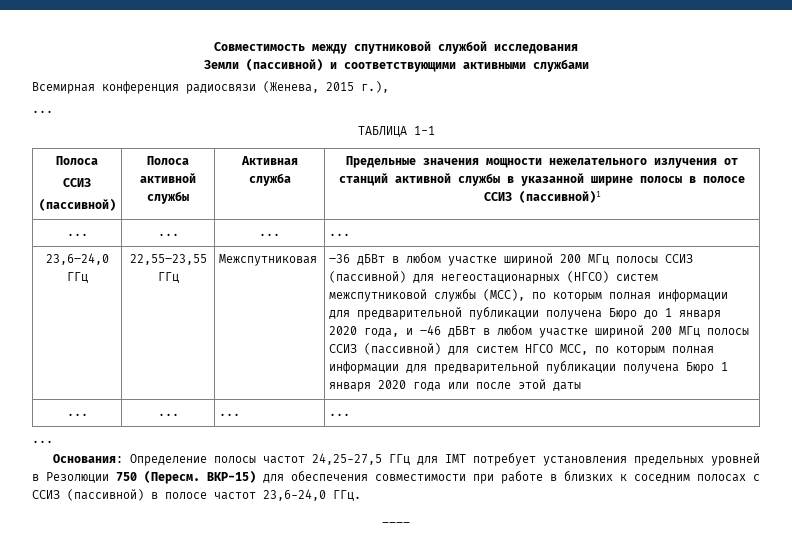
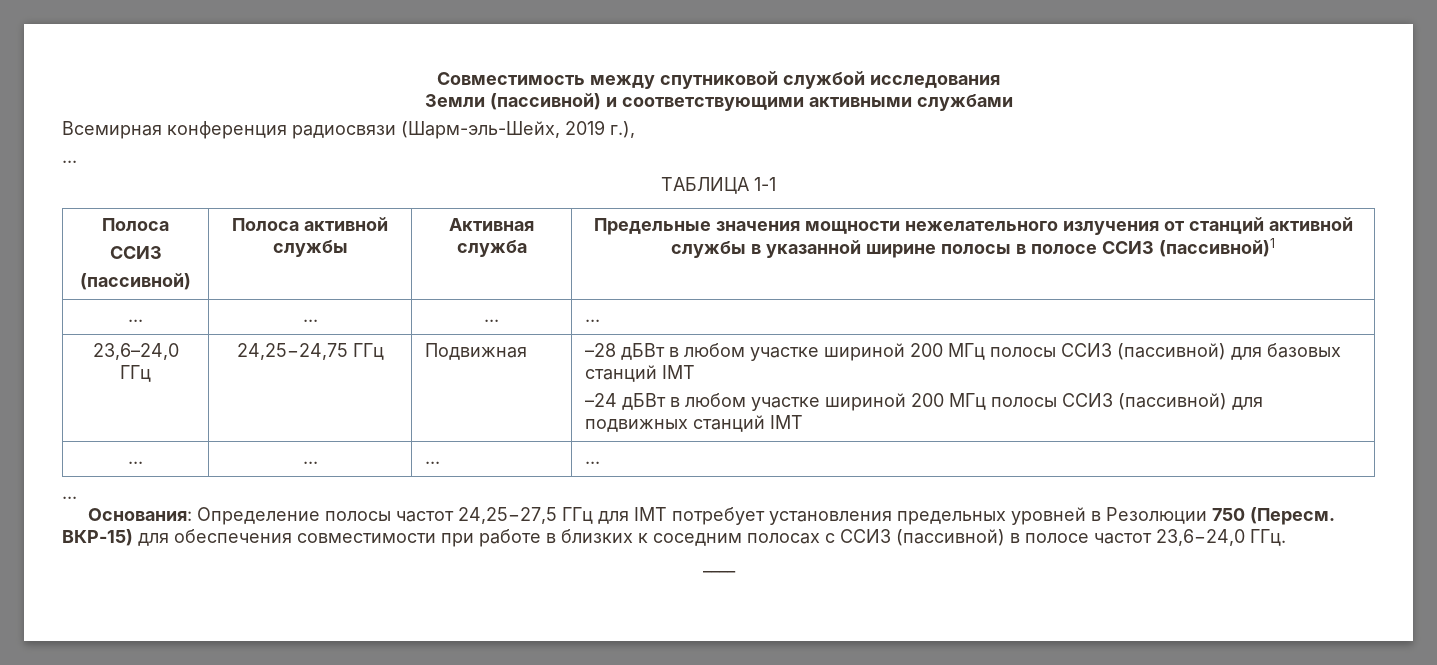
- Всемирная конференция радиосвязи (Женева, 2015 г.),
+ Всемирная конференция радиосвязи (Шарм-эль-Шейх, 2019 г.),
- 22,55–23,55 ГГц | Межспутниковая | –36 дБВт в любом участке шириной 200 МГц полосы ССИЗ (пассивной) для негеостационарных (НГСО) систем межспутниковой службы (МСС), по которым полная информации для предварительной публикации получена Бюро до 1 января 2020 года, и –46 дБВт в любом участке шириной 200 МГц полосы ССИЗ (пассивной) для систем НГСО МСС, по которым полная информации для предварительной публикации получена Бюро 1 января 2020 года или после этой даты
+ 24,25−24,75 ГГц | Подвижная | –28 дБВт в любом участке шириной 200 МГц полосы ССИЗ (пассивной) для базовых станций IMT
+ –24 дБВт в любом участке шириной 200 МГц полосы ССИЗ (пассивной) для подвижных станций IMT

